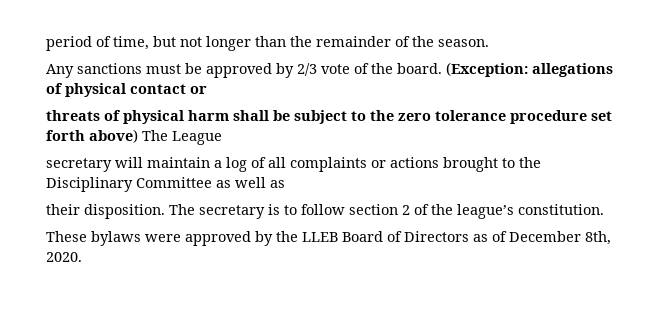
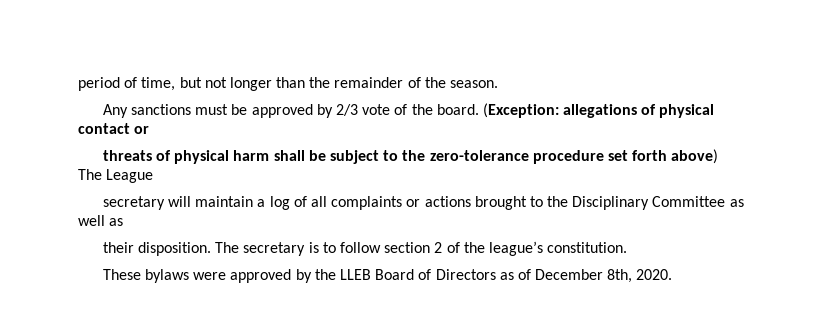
- threats of physical harm shall be subject to the zero tolerance procedure set forth above) The League
+ threats of physical harm shall be subject to the zero-tolerance procedure set forth above) The League

